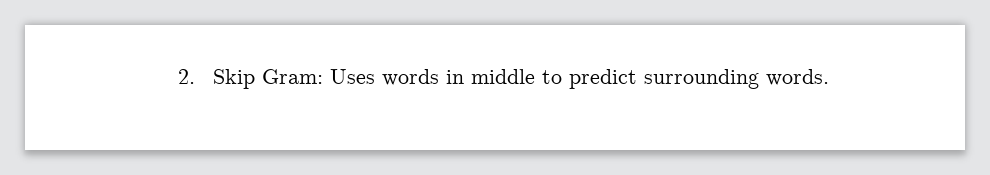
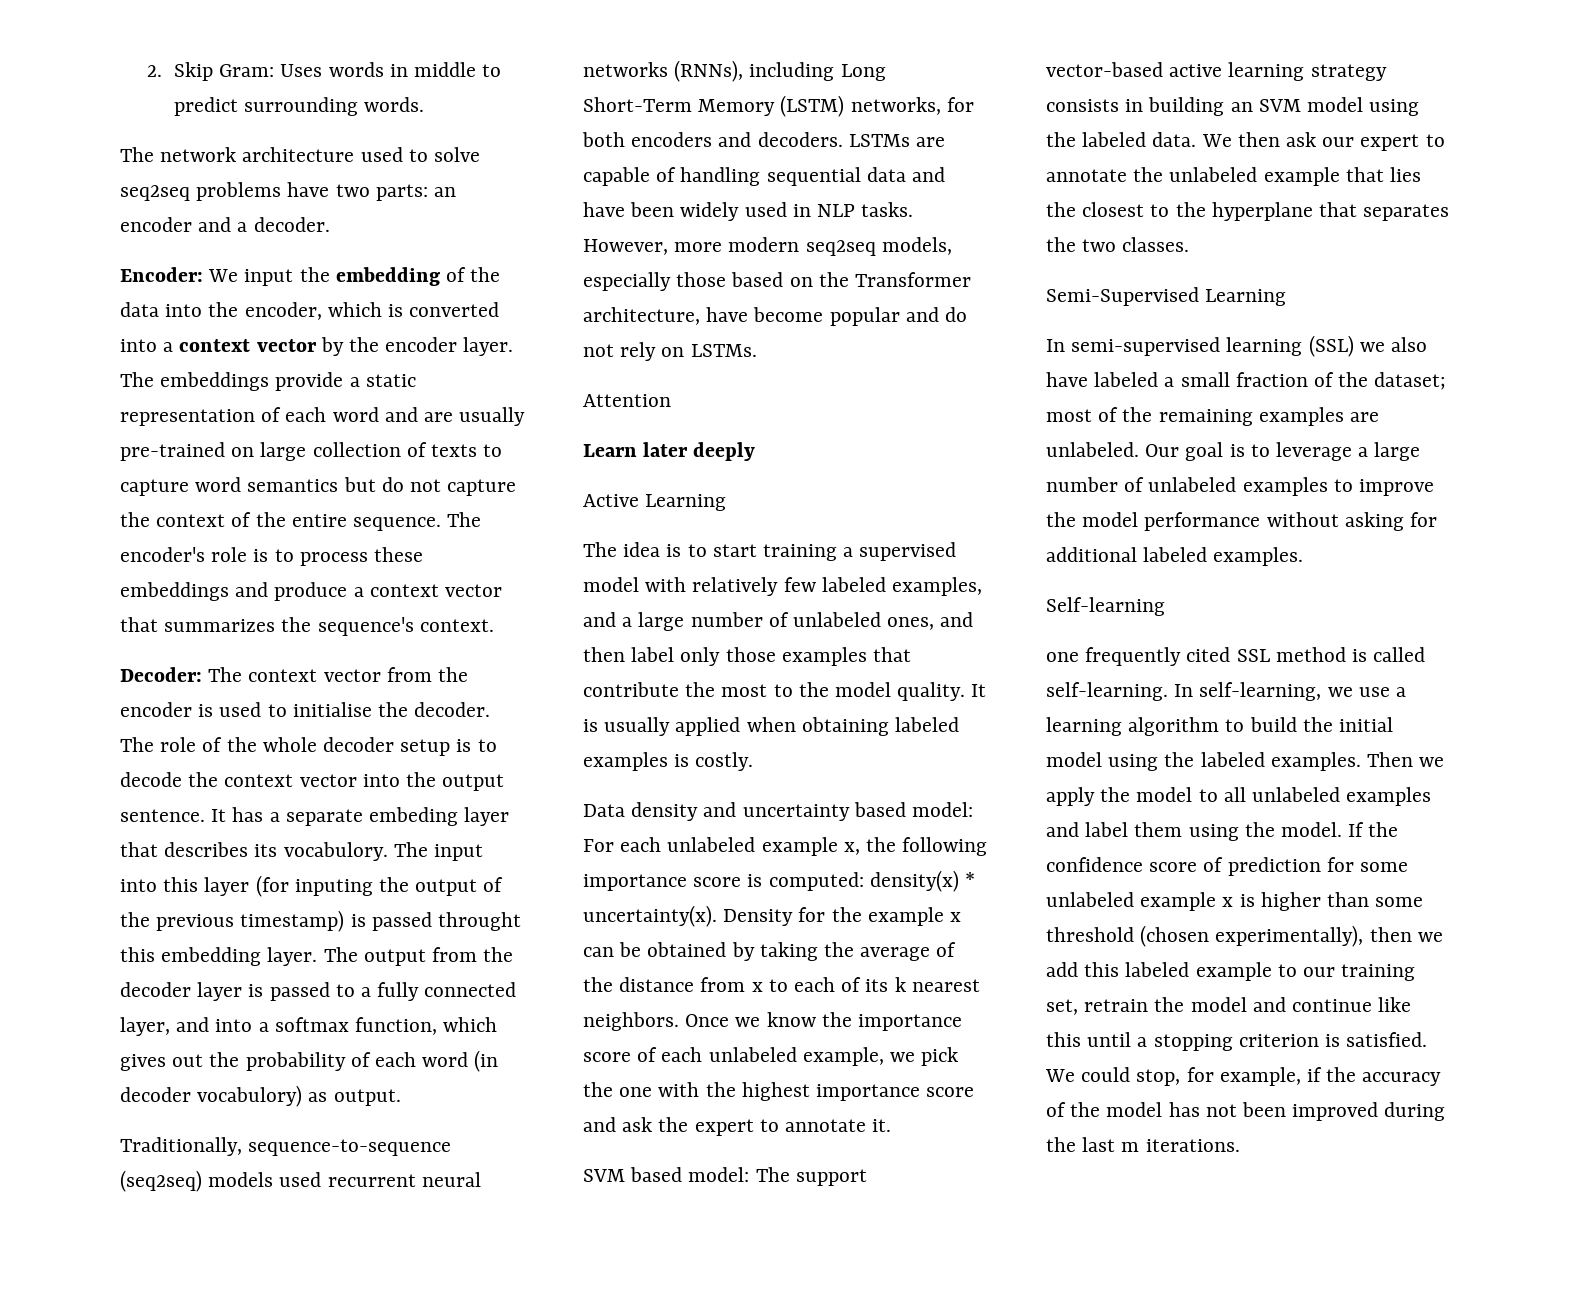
+ The network architecture used to solve seq2seq problems have two parts: an encoder and a decoder.
+ Encoder: We input the embedding of the data into the encoder, which is converted into a context vector by the encoder layer. The embeddings provide a static representation of each word and are usually pre-trained on large collection of texts to capture word semantics but do not capture the context of the entire sequence. The encoder's role is to process these embeddings and produce a context vector that summarizes the sequence's context.
+ Decoder: The context vector from the encoder is used to initialise the decoder. The role of the whole decoder setup is to decode the context vector into the output sentence. It has a separate embeding layer that describes its vocabulory. The input into this layer (for inputing the output of the previous timestamp) is passed throught this embedding layer. The output from the decoder layer is passed to a fully connected layer, and into a softmax function, which gives out the probability of each word (in decoder vocabulory) as output.
+ Traditionally, sequence-to-sequence (seq2seq) models used recurrent neural networks (RNNs), including Long Short-Term Memory (LSTM) networks, for both encoders and decoders. LSTMs are capable of handling sequential data and have been widely used in NLP tasks. However, more modern seq2seq models, especially those based on the Transformer architecture, have become popular and do not rely on LSTMs.
+ Attention
+ Learn later deeply
+ Active Learning
+ The idea is to start training a supervised model with relatively few labeled examples, and a large number of unlabeled ones, and then label only those examples that contribute the most to the model quality. It is usually applied when obtaining labeled examples is costly.
+ Data density and uncertainty based model: For each unlabeled example x, the following importance score is computed: density(x) * uncertainty(x). Density for the example x can be obtained by taking the average of the distance from x to each of its k nearest neighbors. Once we know the importance score of each unlabeled example, we pick the one with the highest importance score and ask the expert to annotate it.
+ SVM based model: The support vector-based active learning strategy consists in building an SVM model using the labeled data. We then ask our expert to annotate the unlabeled example that lies the closest to the hyperplane that separates the two classes.
+ Semi-Supervised Learning
+ In semi-supervised learning (SSL) we also have labeled a small fraction of the dataset; most of the remaining examples are unlabeled. Our goal is to leverage a large number of unlabeled examples to improve the model performance without asking for additional labeled examples.
+ Self-learning
+ one frequently cited SSL method is called self-learning. In self-learning, we use a learning algorithm to build the initial model using the labeled examples. Then we apply the model to all unlabeled examples and label them using the model. If the confidence score of prediction for some unlabeled example x is higher than some threshold (chosen experimentally), then we add this labeled example to our training set, retrain the model and continue like this until a stopping criterion is satisfied. We could stop, for example, if the accuracy of the model has not been improved during the last m iterations.

